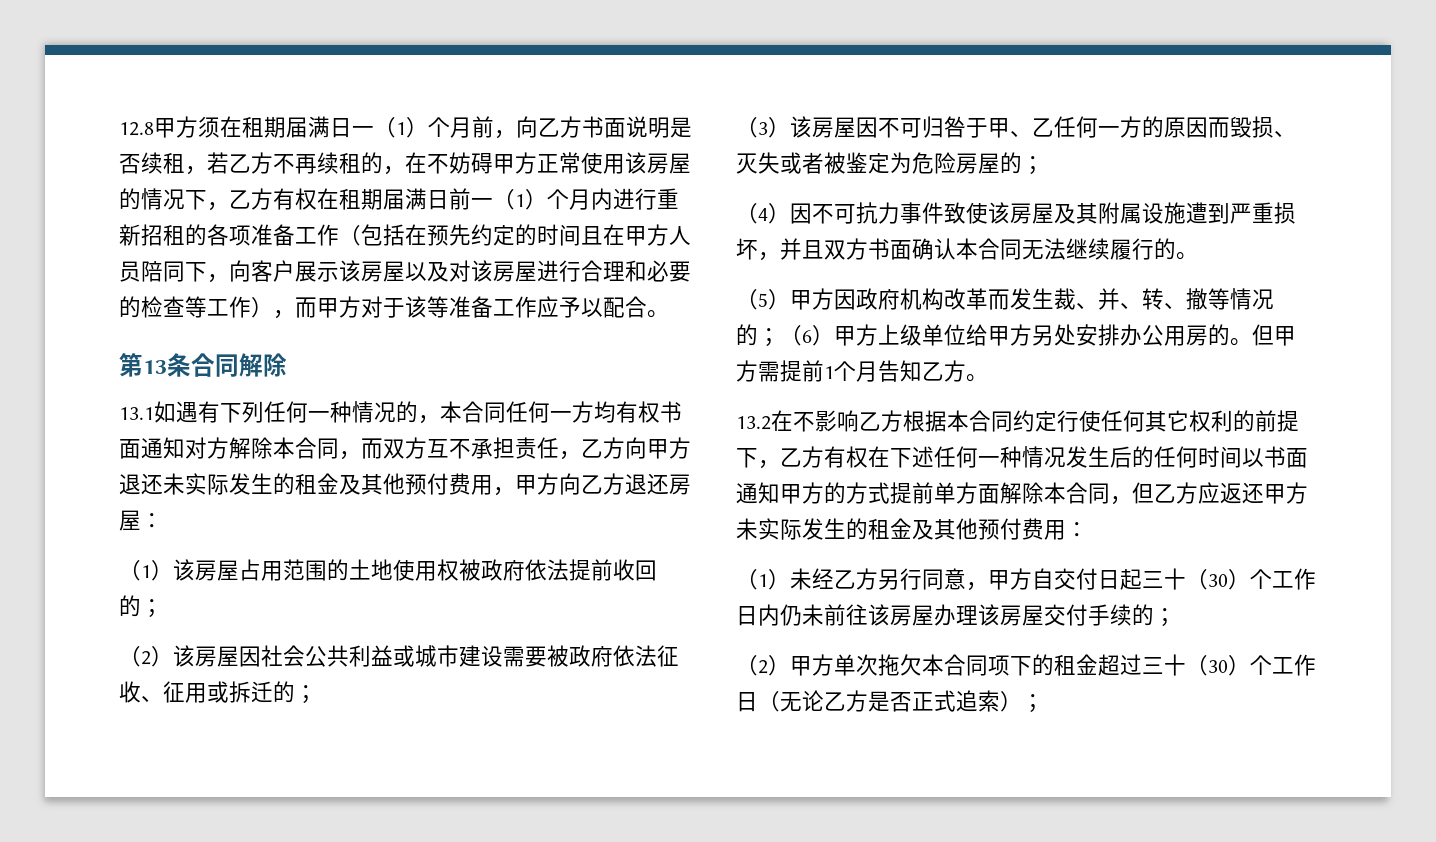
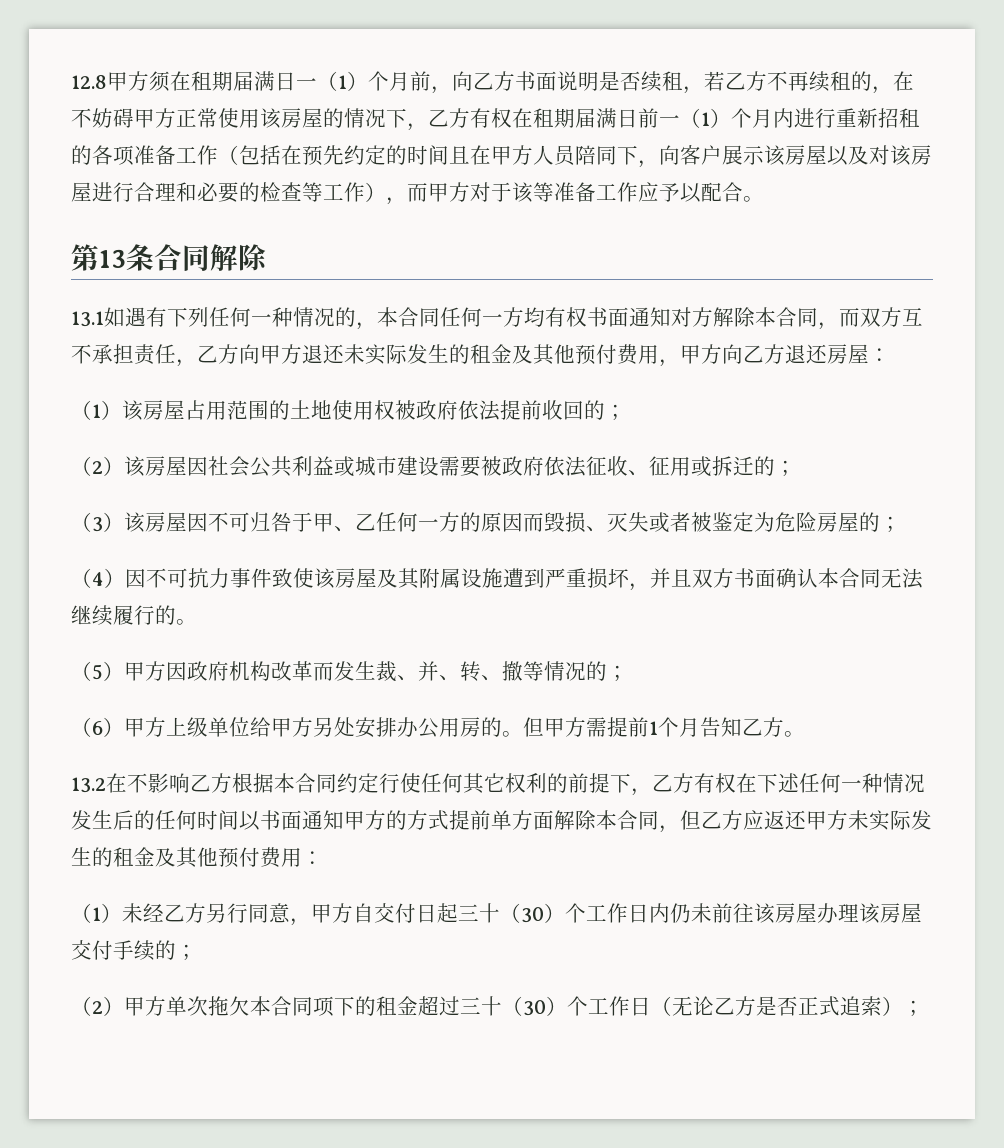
- （5）甲方因政府机构改革而发生裁、并、转、撤等情况的；（6）甲方上级单位给甲方另处安排办公用房的。
+ （5）甲方因政府机构改革而发生裁、并、转、撤等情况的；
+ （6）甲方上级单位给甲方另处安排办公用房的。

